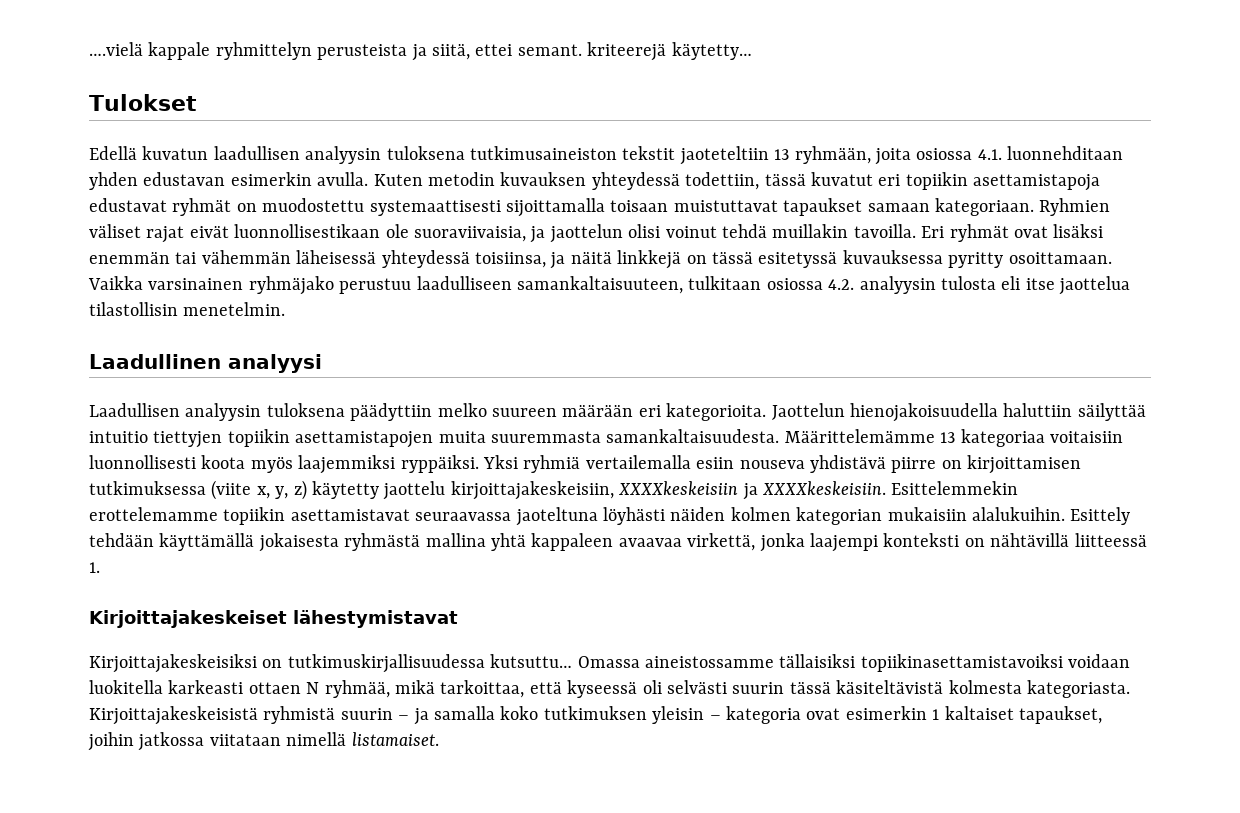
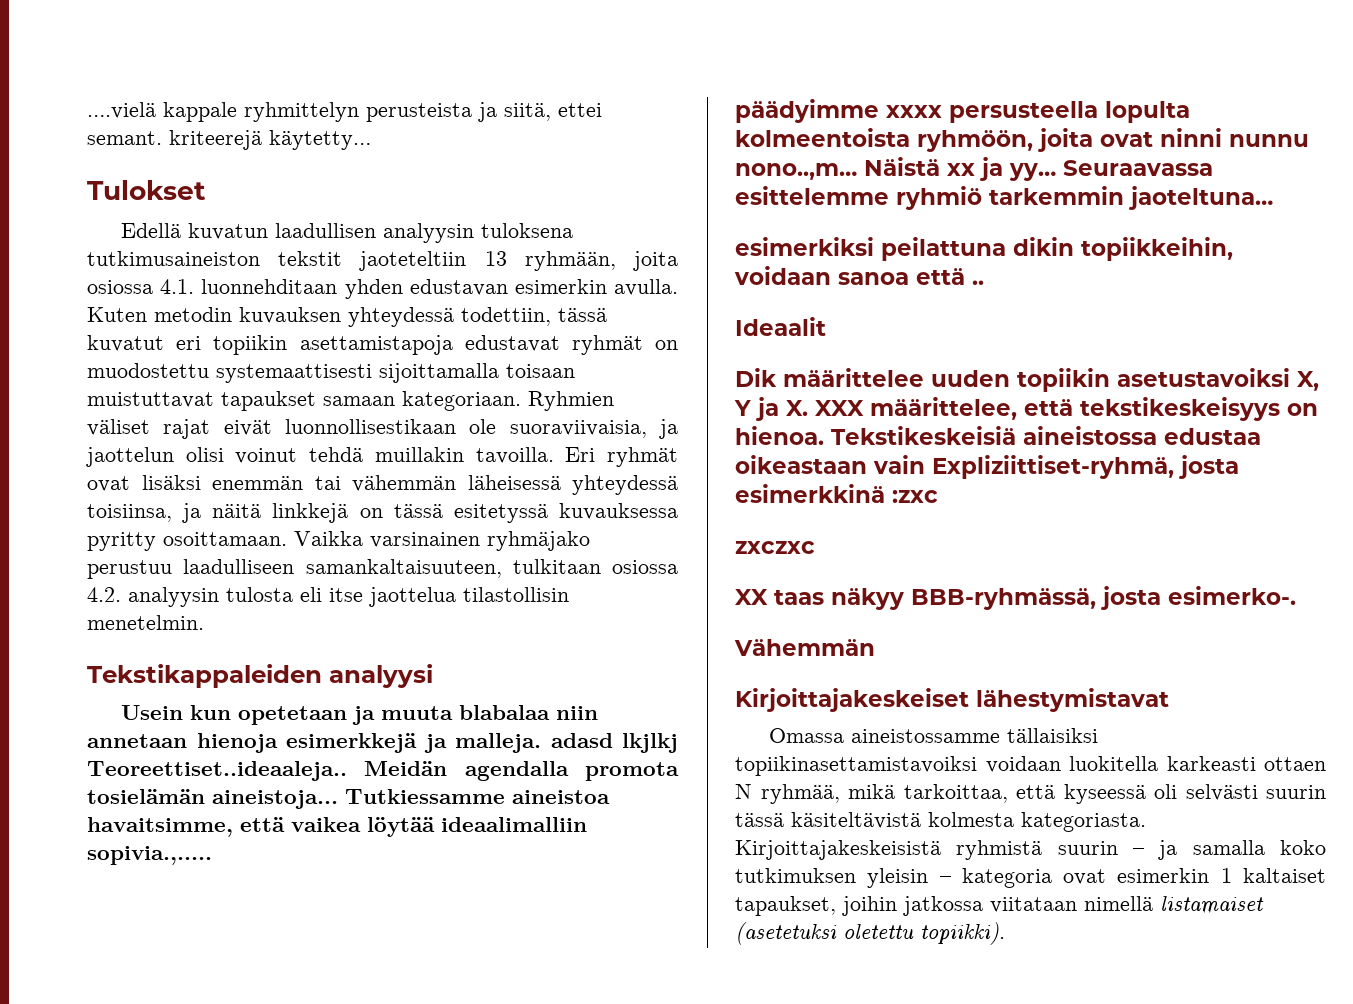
- Laadullinen analyysi
+ Tekstikappaleiden analyysi
- Laadullisen analyysin tuloksena päädyttiin melko suureen määrään eri kategorioita. Jaottelun hienojakoisuudella haluttiin säilyttää intuitio tiettyjen topiikin asettamistapojen muita suuremmasta samankaltaisuudesta. Määrittelemämme 13 kategoriaa voitaisiin luonnollisesti koota myös laajemmiksi ryppäiksi. Yksi ryhmiä vertailemalla esiin nouseva yhdistävä piirre on kirjoittamisen tutkimuksessa (viite x, y, z) käytetty jaottelu kirjoittajakeskeisiin, XXXXkeskeisiin ja XXXXkeskeisiin. Esittelemmekin erottelemamme topiikin asettamistavat seuraavassa jaoteltuna löyhästi näiden kolmen kategorian mukaisiin alalukuihin. Esittely tehdään käyttämällä jokaisesta ryhmästä mallina yhtä kappaleen avaavaa virkettä, jonka laajempi konteksti on nähtävillä liitteessä 1.
+ Usein kun opetetaan ja muuta blabalaa niin annetaan hienoja esimerkkejä ja malleja. adasd lkjlkj Teoreettiset..ideaaleja.. Meidän agendalla promota tosielämän aineistoja… Tutkiessamme aineistoa havaitsimme, että vaikea löytää ideaalimalliin sopivia.,…..
+ päädyimme xxxx persusteella lopulta kolmeentoista ryhmöön, joita ovat ninni nunnu nono..,m… Näistä xx ja yy… Seuraavassa esittelemme ryhmiö tarkemmin jaoteltuna…
+ esimerkiksi peilattuna dikin topiikkeihin, voidaan sanoa että ..
+ Ideaalit
+ Dik määrittelee uuden topiikin asetustavoiksi X, Y ja X. XXX määrittelee, että tekstikeskeisyys on hienoa. Tekstikeskeisiä aineistossa edustaa oikeastaan vain Expliziittiset-ryhmä, josta esimerkkinä :zxc
+ zxczxc
+ XX taas näkyy BBB-ryhmässä, josta esimerko-.
+ Vähemmän
  Kirjoittajakeskeiset lähestymistavat
- Kirjoittajakeskeisiksi on tutkimuskirjallisuudessa kutsuttu… Omassa aineistossamme tällaisiksi topiikinasettamistavoiksi voidaan luokitella karkeasti ottaen N ryhmää, mikä tarkoittaa, että kyseessä oli selvästi suurin tässä käsiteltävistä kolmesta kategoriasta.
+ Omassa aineistossamme tällaisiksi topiikinasettamistavoiksi voidaan luokitella karkeasti ottaen N ryhmää, mikä tarkoittaa, että kyseessä oli selvästi suurin tässä käsiteltävistä kolmesta kategoriasta.
- Kirjoittajakeskeisistä ryhmistä suurin – ja samalla koko tutkimuksen yleisin – kategoria ovat esimerkin 1 kaltaiset tapaukset, joihin jatkossa viitataan nimellä listamaiset.
+ Kirjoittajakeskeisistä ryhmistä suurin – ja samalla koko tutkimuksen yleisin – kategoria ovat esimerkin 1 kaltaiset tapaukset, joihin jatkossa viitataan nimellä listamaiset (asetetuksi oletettu topiikki).

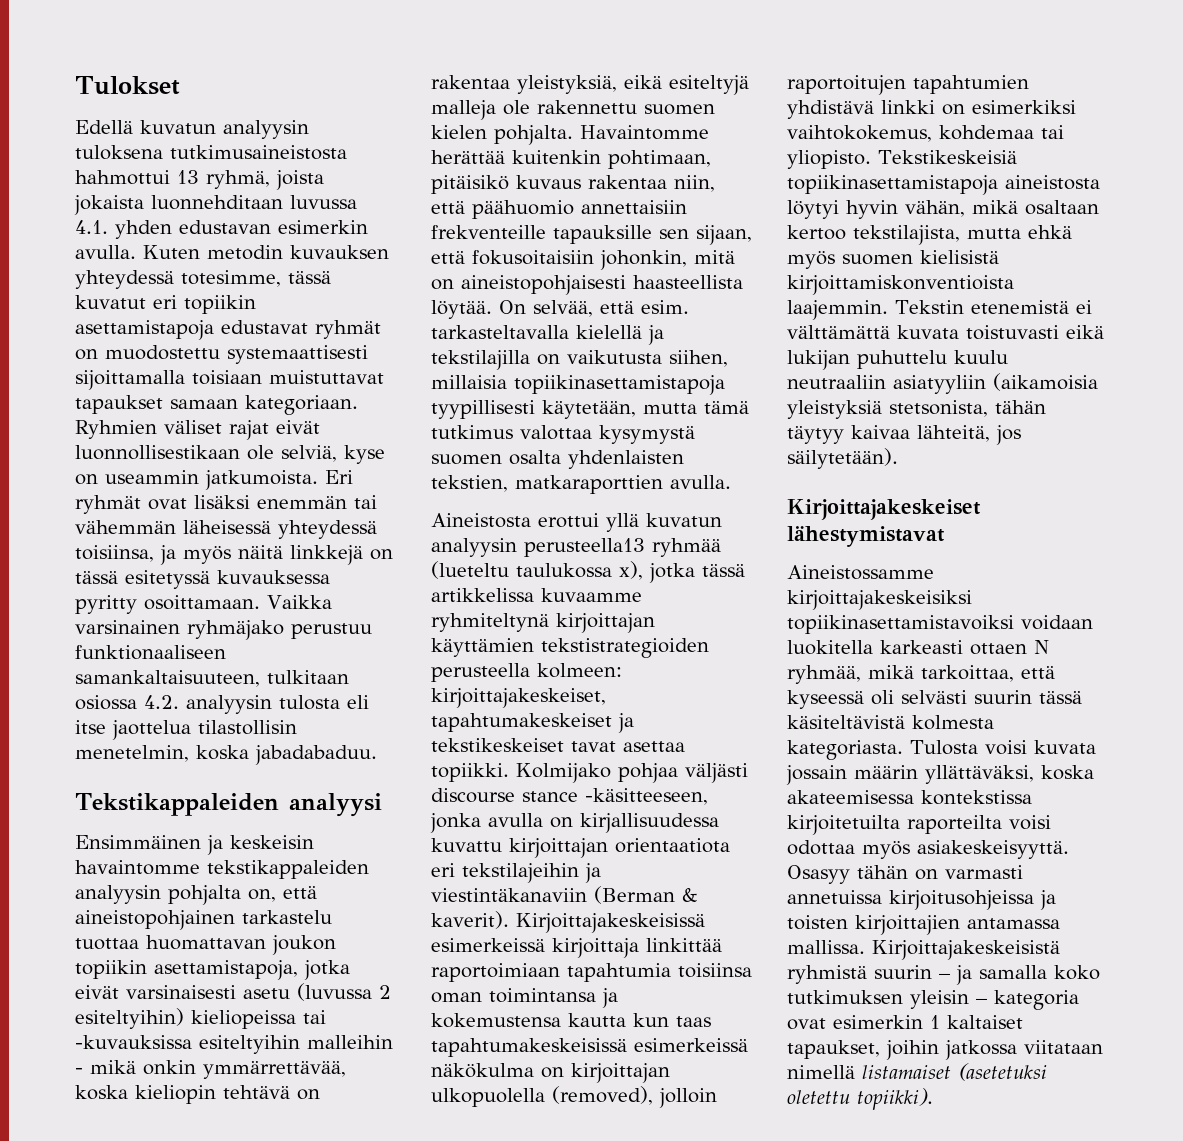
- ….vielä kappale ryhmittelyn perusteista ja siitä, ettei semant. kriteerejä käytetty…
- Edellä kuvatun laadullisen analyysin tuloksena tutkimusaineiston tekstit jaoteteltiin 13 ryhmään, joita osiossa 4.1. luonnehditaan yhden edustavan esimerkin avulla.
+ Edellä kuvatun analyysin tuloksena tutkimusaineistosta hahmottui 13 ryhmä, joista jokaista luonnehditaan luvussa 4.1. yhden edustavan esimerkin avulla.
- Kuten metodin kuvauksen yhteydessä todettiin, tässä kuvatut eri topiikin asettamistapoja edustavat ryhmät on muodostettu systemaattisesti sijoittamalla toisaan muistuttavat tapaukset samaan kategoriaan.
+ Kuten metodin kuvauksen yhteydessä totesimme, tässä kuvatut eri topiikin asettamistapoja edustavat ryhmät on muodostettu systemaattisesti sijoittamalla toisiaan muistuttavat tapaukset samaan kategoriaan.
- Ryhmien väliset rajat eivät luonnollisestikaan ole suoraviivaisia, ja jaottelun olisi voinut tehdä muillakin tavoilla.
+ Ryhmien väliset rajat eivät luonnollisestikaan ole selviä, kyse on useammin jatkumoista.
- Eri ryhmät ovat lisäksi enemmän tai vähemmän läheisessä yhteydessä toisiinsa, ja näitä linkkejä on tässä esitetyssä kuvauksessa pyritty osoittamaan.
+ Eri ryhmät ovat lisäksi enemmän tai vähemmän läheisessä yhteydessä toisiinsa, ja myös näitä linkkejä on tässä esitetyssä kuvauksessa pyritty osoittamaan.
- Vaikka varsinainen ryhmäjako perustuu laadulliseen samankaltaisuuteen, tulkitaan osiossa 4.2. analyysin tulosta eli itse jaottelua tilastollisin menetelmin.
+ Vaikka varsinainen ryhmäjako perustuu funktionaaliseen samankaltaisuuteen, tulkitaan osiossa 4.2. analyysin tulosta eli itse jaottelua tilastollisin menetelmin, koska jabadabaduu.
- Usein kun opetetaan ja muuta blabalaa niin annetaan hienoja esimerkkejä ja malleja. adasd lkjlkj Teoreettiset..ideaaleja.. Meidän agendalla promota tosielämän aineistoja… Tutkiessamme aineistoa havaitsimme, että vaikea löytää ideaalimalliin sopivia.,…..
- päädyimme xxxx persusteella lopulta kolmeentoista ryhmöön, joita ovat ninni nunnu nono..,m… Näistä xx ja yy… Seuraavassa esittelemme ryhmiö tarkemmin jaoteltuna…
- esimerkiksi peilattuna dikin topiikkeihin, voidaan sanoa että ..
- Ideaalit
- Dik määrittelee uuden topiikin asetustavoiksi X, Y ja X. XXX määrittelee, että tekstikeskeisyys on hienoa. Tekstikeskeisiä aineistossa edustaa oikeastaan vain Expliziittiset-ryhmä, josta esimerkkinä :zxc
- zxczxc
- XX taas näkyy BBB-ryhmässä, josta esimerko-.
- Vähemmän
+ Ensimmäinen ja keskeisin havaintomme tekstikappaleiden analyysin pohjalta on, että aineistopohjainen tarkastelu tuottaa huomattavan joukon topiikin asettamistapoja, jotka eivät varsinaisesti asetu (luvussa 2 esiteltyihin) kieliopeissa tai -kuvauksissa esiteltyihin malleihin - mikä onkin ymmärrettävää, koska kieliopin tehtävä on rakentaa yleistyksiä, eikä esiteltyjä malleja ole rakennettu suomen kielen pohjalta. Havaintomme herättää kuitenkin pohtimaan, pitäisikö kuvaus rakentaa niin, että päähuomio annettaisiin frekventeille tapauksille sen sijaan, että fokusoitaisiin johonkin, mitä on aineistopohjaisesti haasteellista löytää. On selvää, että esim. tarkasteltavalla kielellä ja tekstilajilla on vaikutusta siihen, millaisia topiikinasettamistapoja tyypillisesti käytetään, mutta tämä tutkimus valottaa kysymystä suomen osalta yhdenlaisten tekstien, matkaraporttien avulla.
+ Aineistosta erottui yllä kuvatun analyysin perusteella13 ryhmää (lueteltu taulukossa x), jotka tässä artikkelissa kuvaamme ryhmiteltynä kirjoittajan käyttämien tekstistrategioiden perusteella kolmeen: kirjoittajakeskeiset, tapahtumakeskeiset ja tekstikeskeiset tavat asettaa topiikki. Kolmijako pohjaa väljästi discourse stance -käsitteeseen, jonka avulla on kirjallisuudessa kuvattu kirjoittajan orientaatiota eri tekstilajeihin ja viestintäkanaviin (Berman & kaverit). Kirjoittajakeskeisissä esimerkeissä kirjoittaja linkittää raportoimiaan tapahtumia toisiinsa oman toimintansa ja kokemustensa kautta kun taas tapahtumakeskeisissä esimerkeissä näkökulma on kirjoittajan ulkopuolella (removed), jolloin raportoitujen tapahtumien yhdistävä linkki on esimerkiksi vaihtokokemus, kohdemaa tai yliopisto. Tekstikeskeisiä topiikinasettamistapoja aineistosta löytyi hyvin vähän, mikä osaltaan kertoo tekstilajista, mutta ehkä myös suomen kielisistä kirjoittamiskonventioista laajemmin. Tekstin etenemistä ei välttämättä kuvata toistuvasti eikä lukijan puhuttelu kuulu neutraaliin asiatyyliin (aikamoisia yleistyksiä stetsonista, tähän täytyy kaivaa lähteitä, jos säilytetään).
- Omassa aineistossamme tällaisiksi topiikinasettamistavoiksi voidaan luokitella karkeasti ottaen N ryhmää, mikä tarkoittaa, että kyseessä oli selvästi suurin tässä käsiteltävistä kolmesta kategoriasta.
+ Aineistossamme kirjoittajakeskeisiksi topiikinasettamistavoiksi voidaan luokitella karkeasti ottaen N ryhmää, mikä tarkoittaa, että kyseessä oli selvästi suurin tässä käsiteltävistä kolmesta kategoriasta.
+ Tulosta voisi kuvata jossain määrin yllättäväksi, koska akateemisessa kontekstissa kirjoitetuilta raporteilta voisi odottaa myös asiakeskeisyyttä. Osasyy tähän on varmasti annetuissa kirjoitusohjeissa ja toisten kirjoittajien antamassa mallissa.

